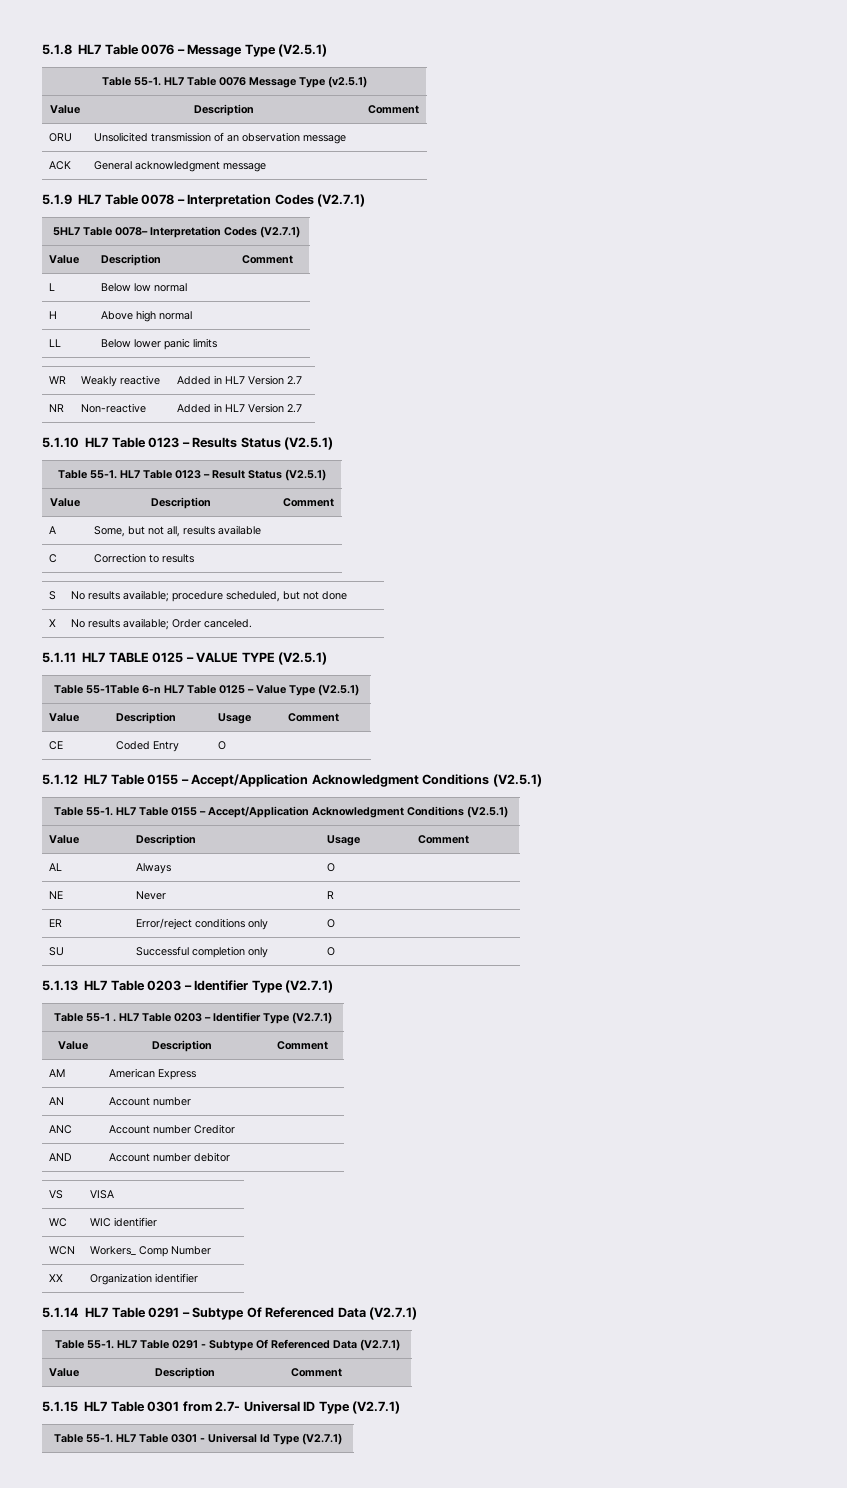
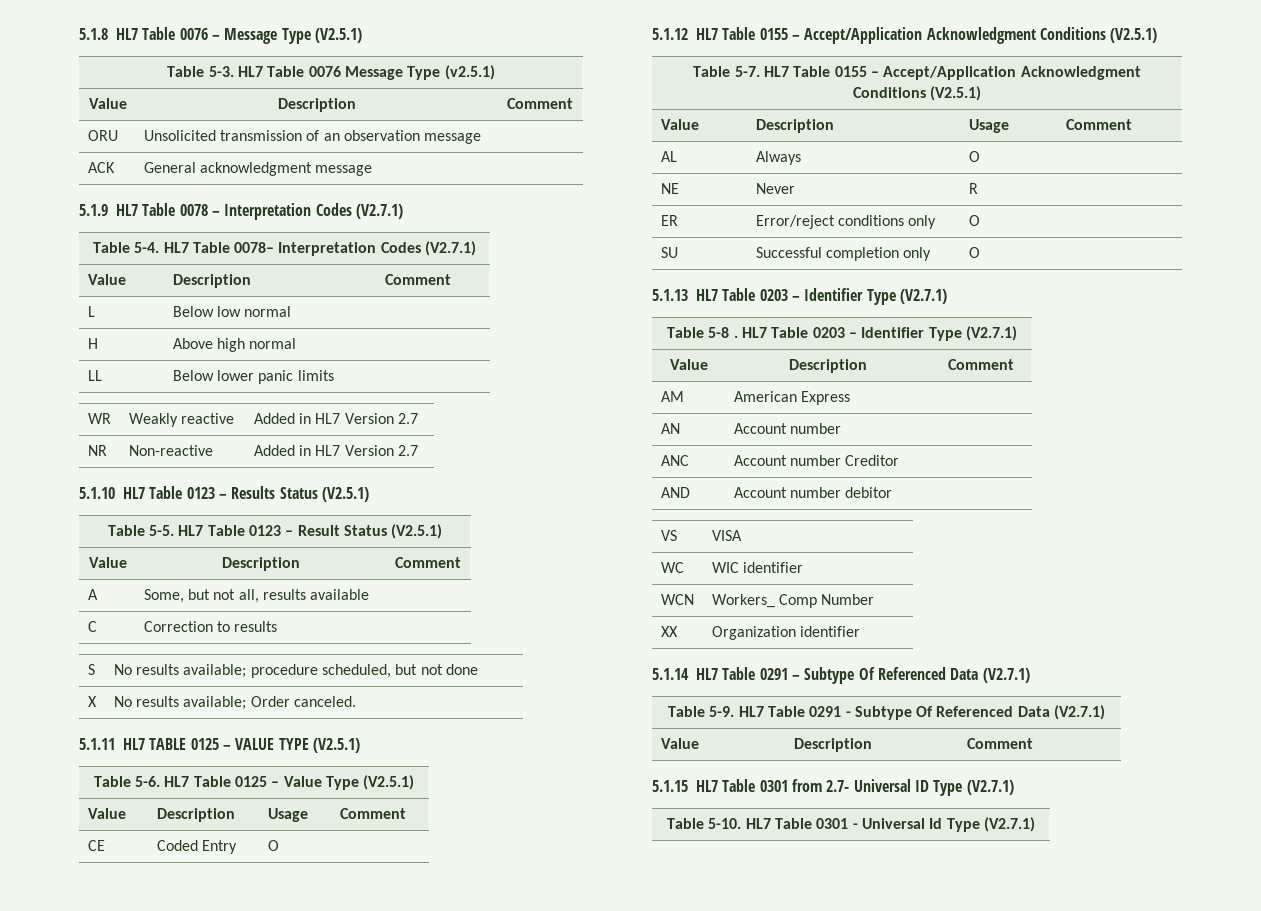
- Table 55-1. HL7 Table 0076 Message Type (v2.5.1)
+ Table 5-3. HL7 Table 0076 Message Type (v2.5.1)
- 5HL7 Table 0078– Interpretation Codes (V2.7.1)
+ Table 5-4. HL7 Table 0078– Interpretation Codes (V2.7.1)
- Table 55-1. HL7 Table 0123 – Result Status (V2.5.1)
+ Table 5-5. HL7 Table 0123 – Result Status (V2.5.1)
- Table 55-1Table 6-n HL7 Table 0125 – Value Type (V2.5.1)
+ Table 5-6. HL7 Table 0125 – Value Type (V2.5.1)
- Table 55-1. HL7 Table 0155 – Accept/Application Acknowledgment Conditions (V2.5.1)
+ Table 5-7. HL7 Table 0155 – Accept/Application Acknowledgment Conditions (V2.5.1)
- Table 55-1 . HL7 Table 0203 – Identifier Type (V2.7.1)
+ Table 5-8 . HL7 Table 0203 – Identifier Type (V2.7.1)
- Table 55-1. HL7 Table 0291 - Subtype Of Referenced Data (V2.7.1)
+ Table 5-9. HL7 Table 0291 - Subtype Of Referenced Data (V2.7.1)
- Table 55-1. HL7 Table 0301 - Universal Id Type (V2.7.1)
+ Table 5-10. HL7 Table 0301 - Universal Id Type (V2.7.1)

